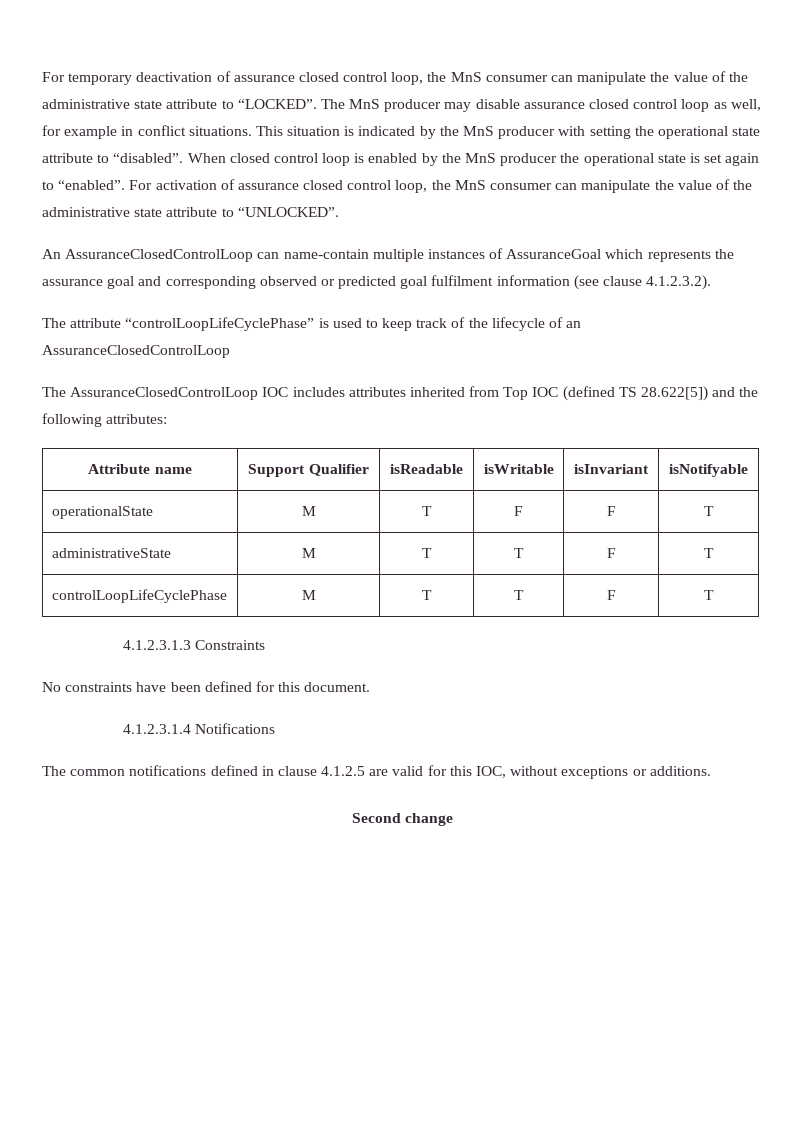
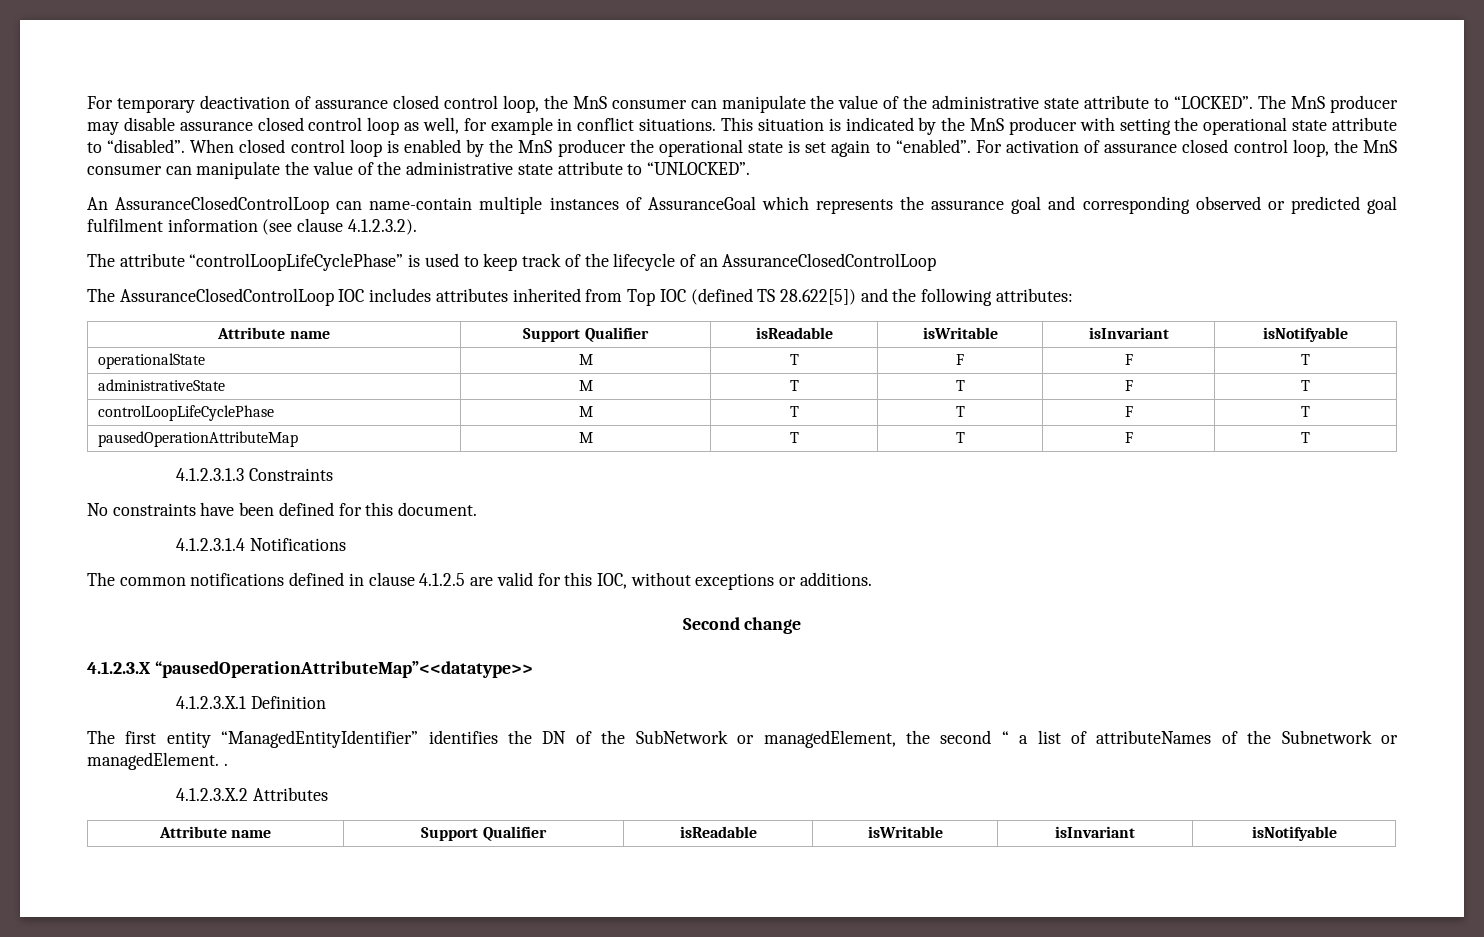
+ pausedOperationAttributeMap | M | T | T | F | T
+ 4.1.2.3.X “pausedOperationAttributeMap”<<datatype>>
+ 4.1.2.3.X.1 Definition
+ The first entity “ManagedEntityIdentifier” identifies the DN of the SubNetwork or managedElement, the second “ a list of attributeNames of the Subnetwork or managedElement. .
+ 4.1.2.3.X.2 Attributes
+ Attribute name | Support Qualifier | isReadable | isWritable | isInvariant | isNotifyable

